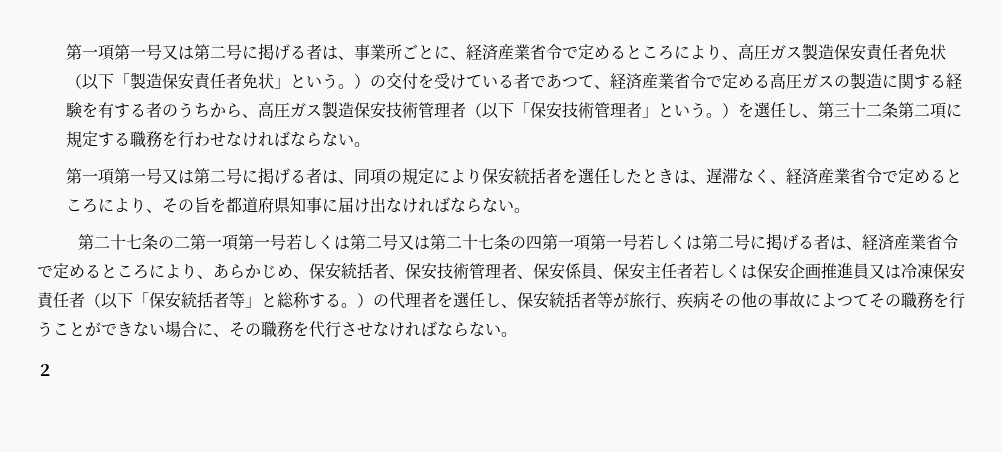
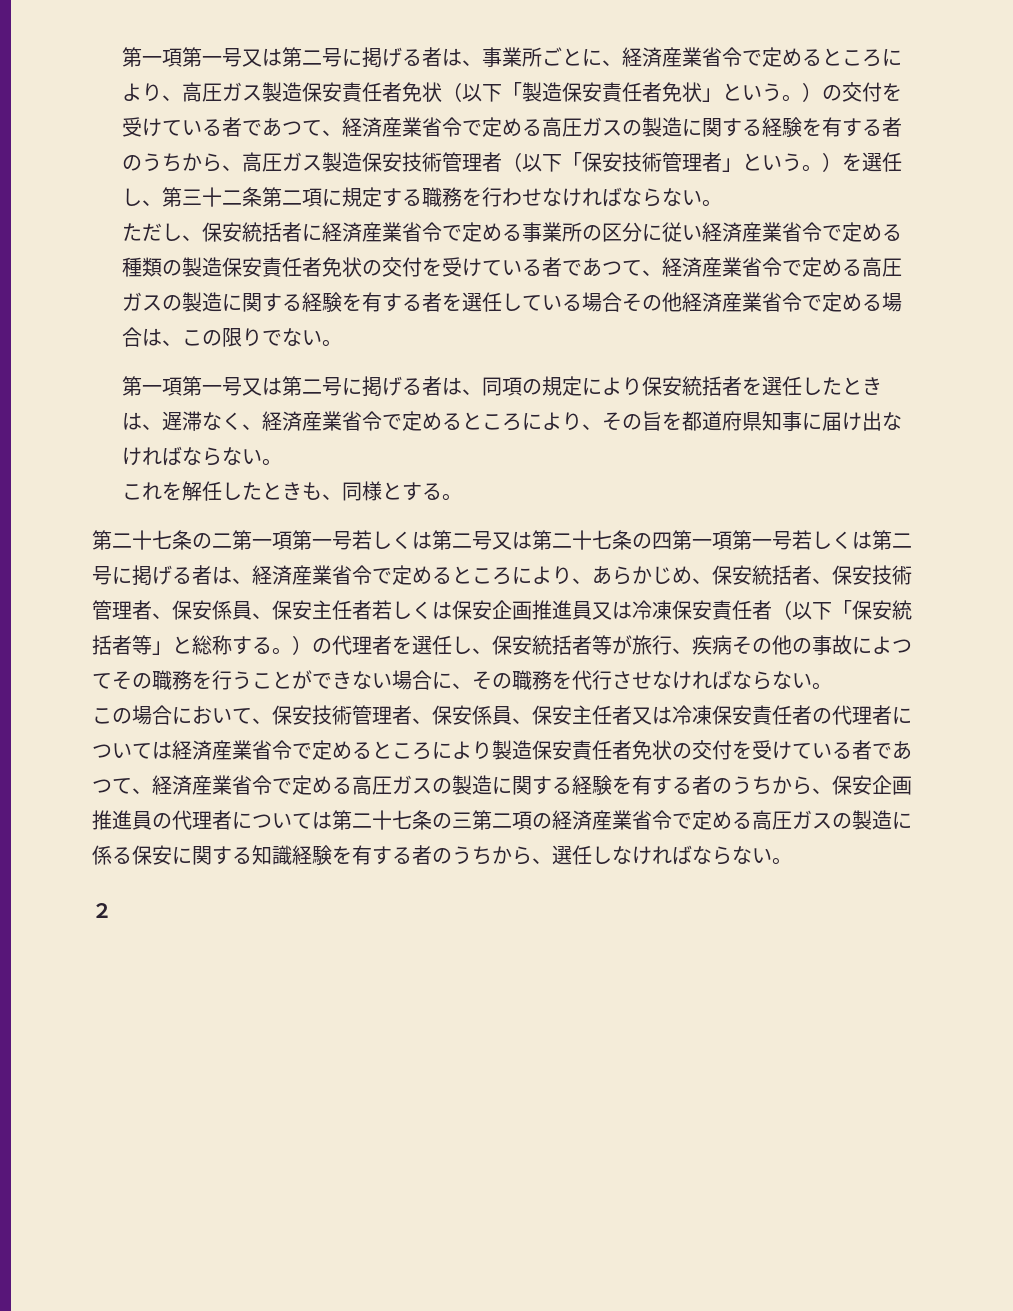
+ ただし、保安統括者に経済産業省令で定める事業所の区分に従い経済産業省令で定める種類の製造保安責任者免状の交付を受けている者であつて、経済産業省令で定める高圧ガスの製造に関する経験を有する者を選任している場合その他経済産業省令で定める場合は、この限りでない。
+ これを解任したときも、同様とする。
+ この場合において、保安技術管理者、保安係員、保安主任者又は冷凍保安責任者の代理者については経済産業省令で定めるところにより製造保安責任者免状の交付を受けている者であつて、経済産業省令で定める高圧ガスの製造に関する経験を有する者のうちから、保安企画推進員の代理者については第二十七条の三第二項の経済産業省令で定める高圧ガスの製造に係る保安に関する知識経験を有する者のうちから、選任しなければならない。

